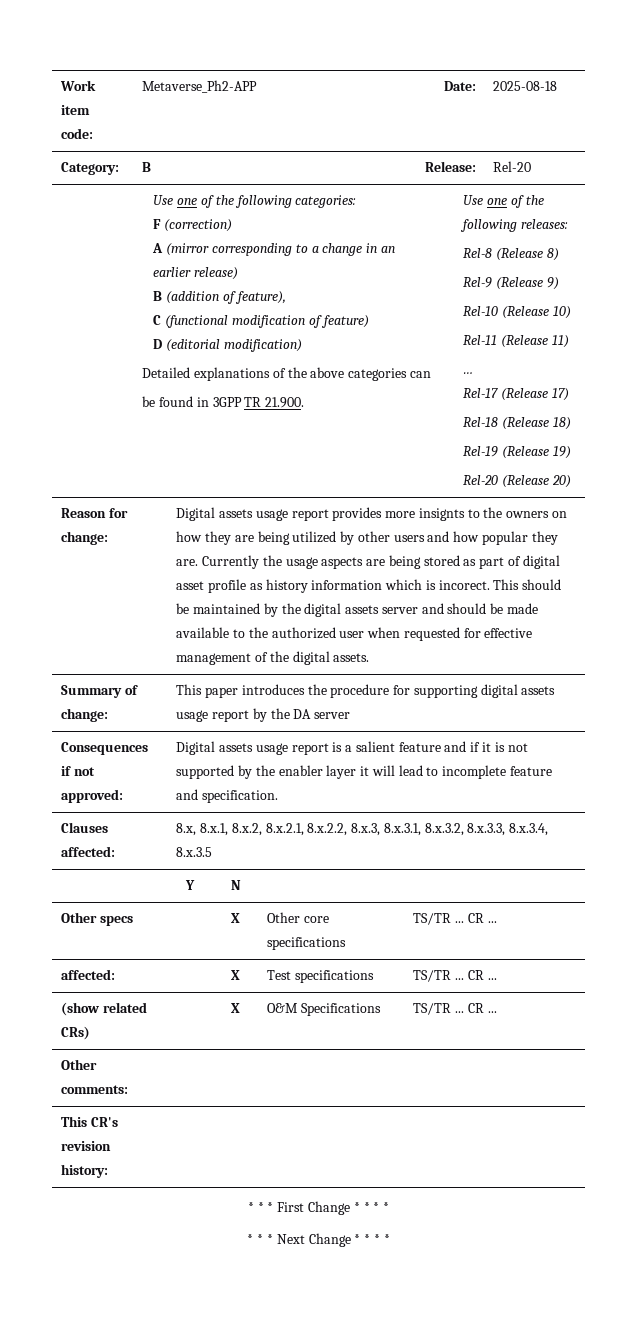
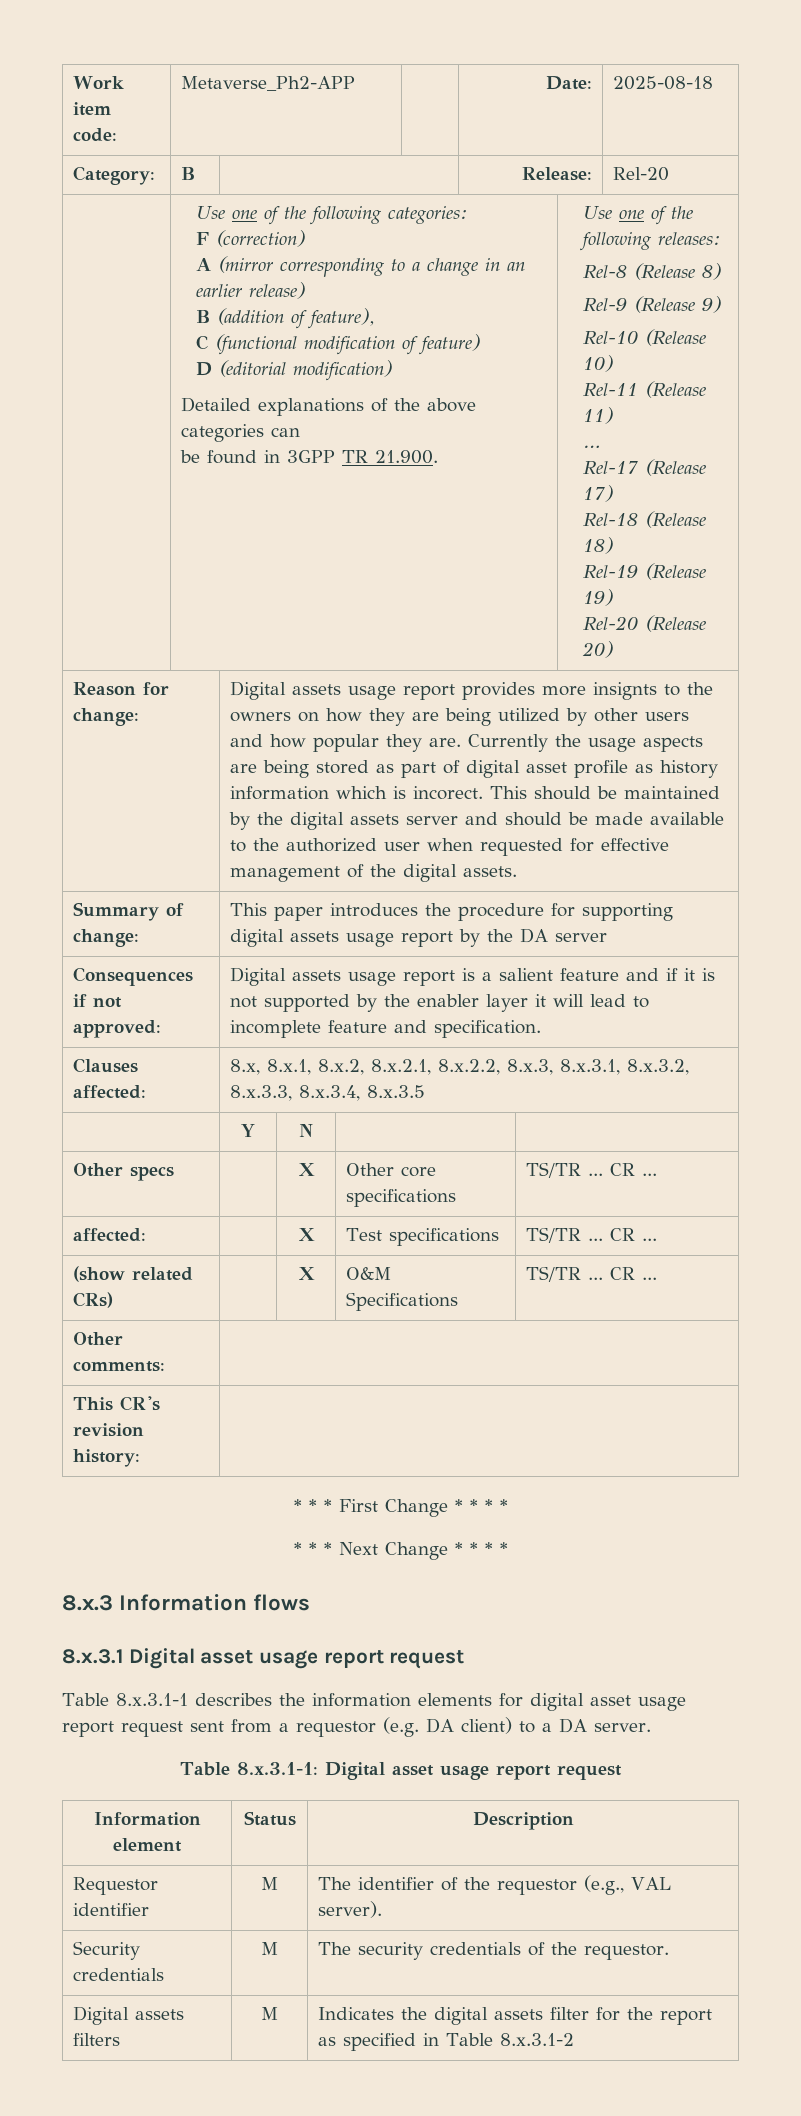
+ 8.x.3 Information flows
+ 8.x.3.1 Digital asset usage report request
+ Table 8.x.3.1-1 describes the information elements for digital asset usage report request sent from a requestor (e.g. DA client) to a DA server.
+ Table 8.x.3.1-1: Digital asset usage report request
+ Information element | Status | Description
+ Requestor identifier | M | The identifier of the requestor (e.g., VAL server).
+ Security credentials | M | The security credentials of the requestor.
+ Digital assets filters | M | Indicates the digital assets filter for the report as specified in Table 8.x.3.1-2

